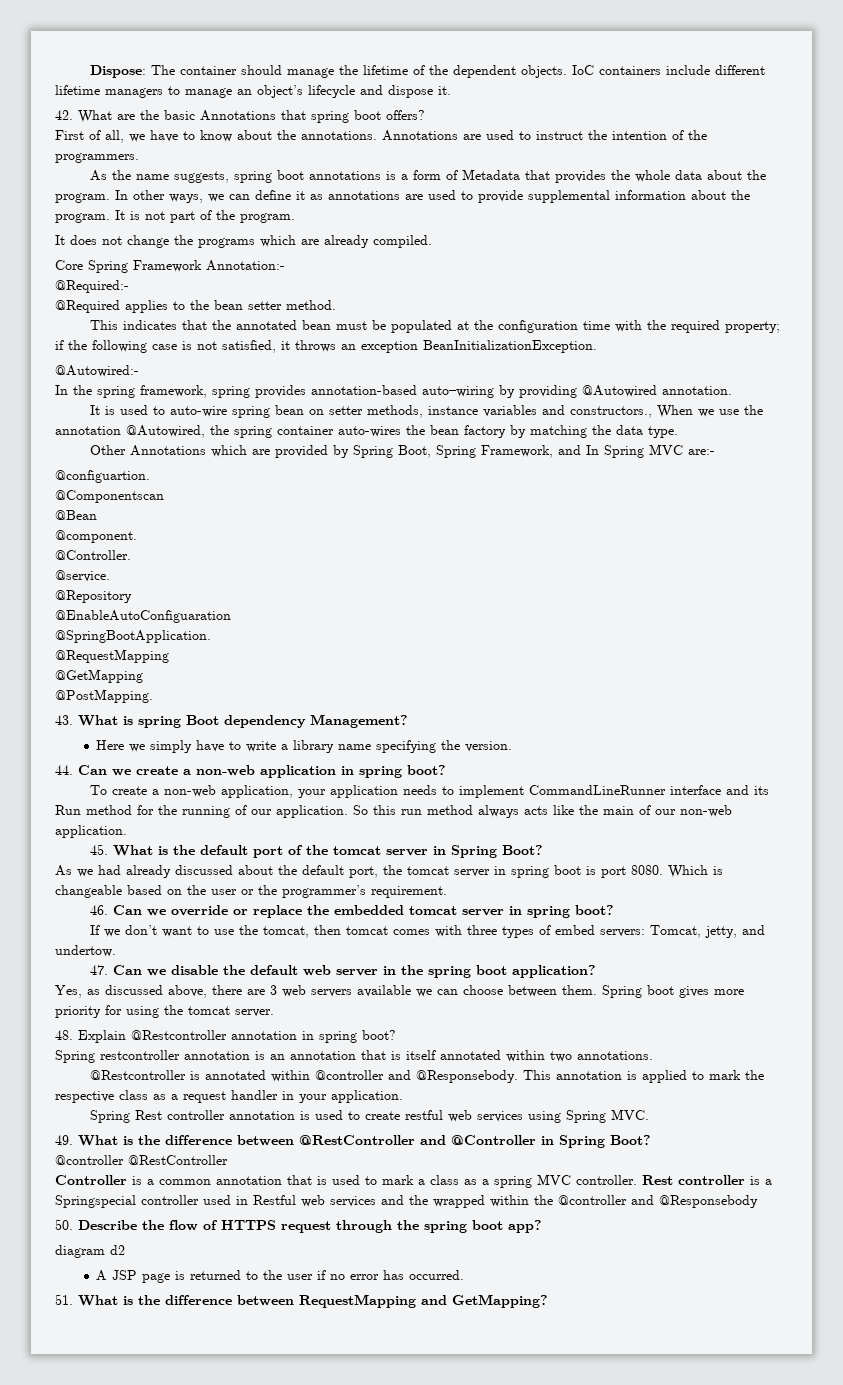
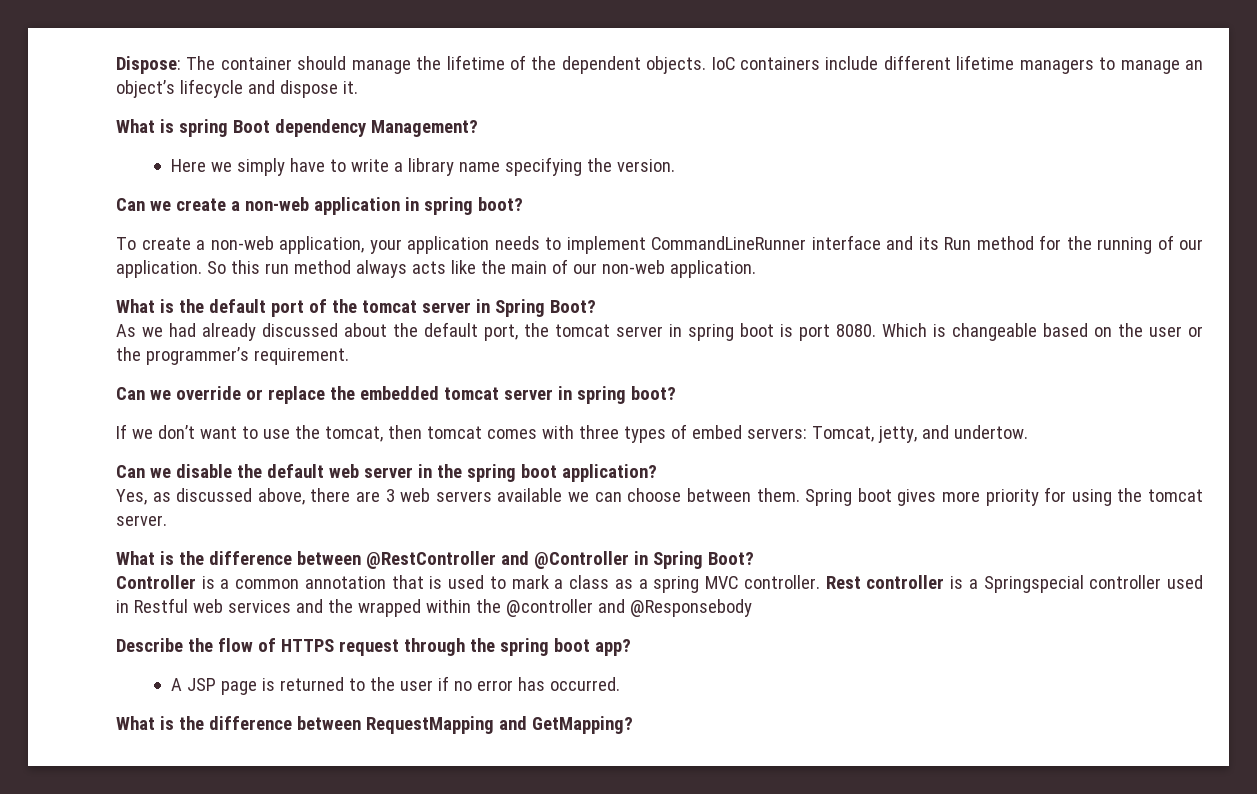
- 42. What are the basic Annotations that spring boot offers?
- First of all, we have to know about the annotations. Annotations are used to instruct the intention of the programmers.
- As the name suggests, spring boot annotations is a form of Metadata that provides the whole data about the program. In other ways, we can define it as annotations are used to provide supplemental information about the program. It is not part of the program.
- It does not change the programs which are already compiled.
- Core Spring Framework Annotation:-
- @Required:-
- @Required applies to the bean setter method.
- This indicates that the annotated bean must be populated at the configuration time with the required property; if the following case is not satisfied, it throws an exception BeanInitializationException.
- @Autowired:-
- In the spring framework, spring provides annotation-based auto–wiring by providing @Autowired annotation.
- It is used to auto-wire spring bean on setter methods, instance variables and constructors., When we use the annotation @Autowired, the spring container auto-wires the bean factory by matching the data type.
- Other Annotations which are provided by Spring Boot, Spring Framework, and In Spring MVC are:-
- @configuartion.
- @Componentscan
- @Bean
- @component.
- @Controller.
- @service.
- @Repository
- @EnableAutoConfiguaration
- @SpringBootApplication.
- @RequestMapping
- @GetMapping
- @PostMapping.
- 43. What is spring Boot dependency Management?
+ What is spring Boot dependency Management?
- 44. Can we create a non-web application in spring boot?
+ Can we create a non-web application in spring boot?
- 45. What is the default port of the tomcat server in Spring Boot?
+ What is the default port of the tomcat server in Spring Boot?
- 46. Can we override or replace the embedded tomcat server in spring boot?
+ Can we override or replace the embedded tomcat server in spring boot?
- 47. Can we disable the default web server in the spring boot application?
+ Can we disable the default web server in the spring boot application?
- 48. Explain @Restcontroller annotation in spring boot?
- Spring restcontroller annotation is an annotation that is itself annotated within two annotations.
- @Restcontroller is annotated within @controller and @Responsebody. This annotation is applied to mark the respective class as a request handler in your application.
- Spring Rest controller annotation is used to create restful web services using Spring MVC.
- 49. What is the difference between @RestController and @Controller in Spring Boot?
+ What is the difference between @RestController and @Controller in Spring Boot?
- @controller @RestController
- 50. Describe the flow of HTTPS request through the spring boot app?
+ Describe the flow of HTTPS request through the spring boot app?
- diagram d2
- 51. What is the difference between RequestMapping and GetMapping?
+ What is the difference between RequestMapping and GetMapping?

